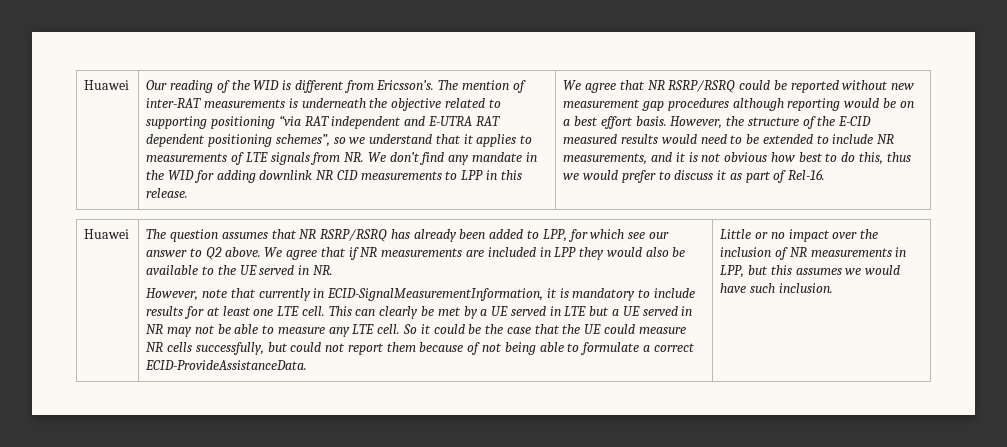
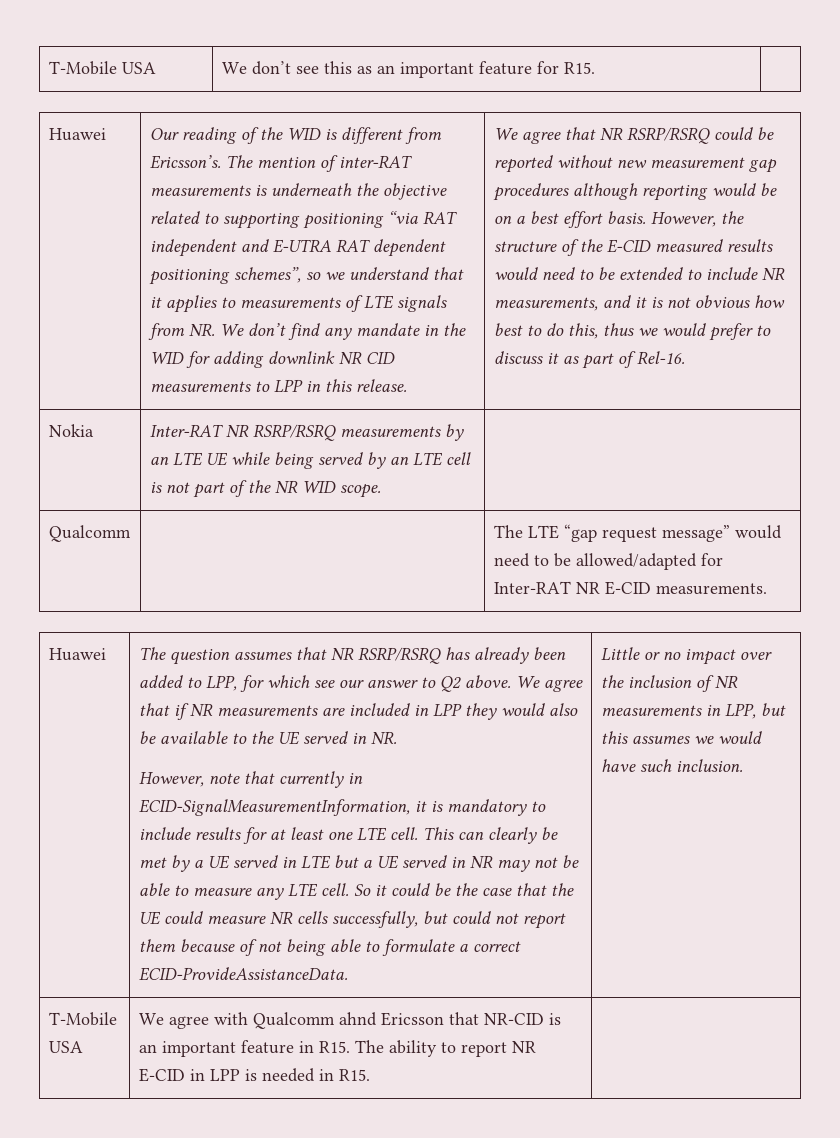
+ T-Mobile USA | We don’t see this as an important feature for R15.
+ Nokia | Inter-RAT NR RSRP/RSRQ measurements by an LTE UE while being served by an LTE cell is not part of the NR WID scope. |
+ Qualcomm | | The LTE “gap request message” would need to be allowed/adapted for Inter-RAT NR E-CID measurements.
+ T-Mobile USA | We agree with Qualcomm ahnd Ericsson that NR-CID is an important feature in R15. The ability to report NR E-CID in LPP is needed in R15. |

